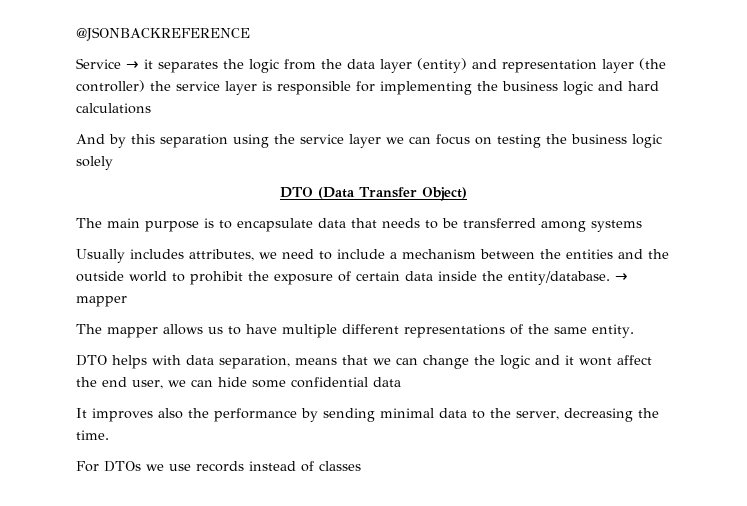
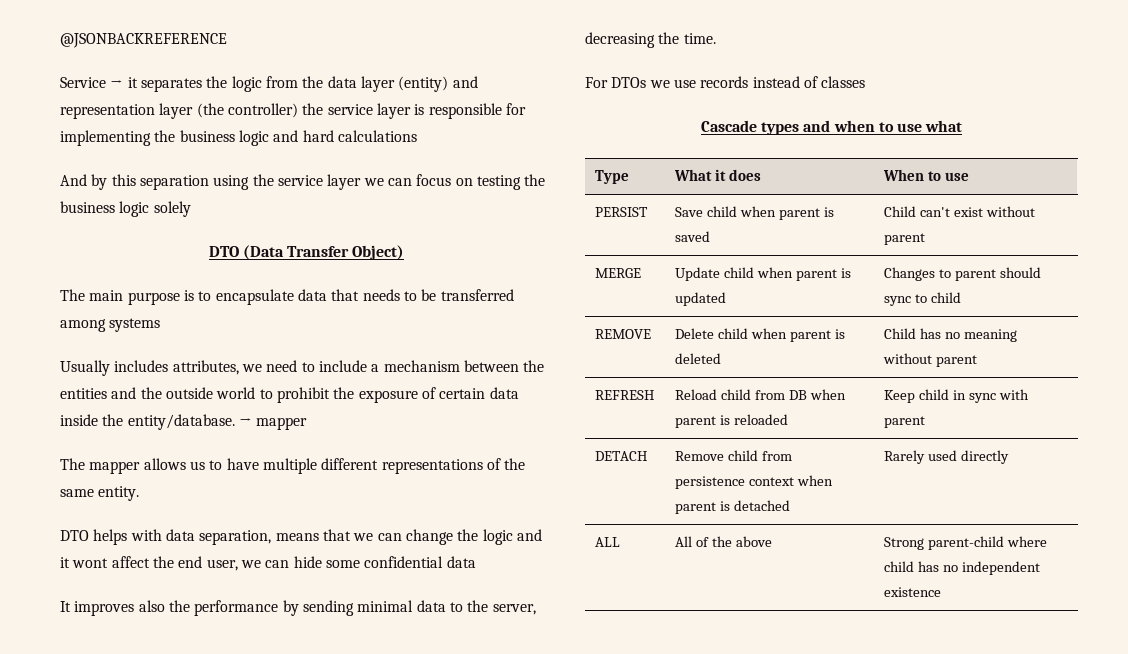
+ Cascade types and when to use what
+ Type | What it does | When to use
+ PERSIST | Save child when parent is saved | Child can't exist without parent
+ MERGE | Update child when parent is updated | Changes to parent should sync to child
+ REMOVE | Delete child when parent is deleted | Child has no meaning without parent
+ REFRESH | Reload child from DB when parent is reloaded | Keep child in sync with parent
+ DETACH | Remove child from persistence context when parent is detached | Rarely used directly
+ ALL | All of the above | Strong parent-child where child has no independent existence

